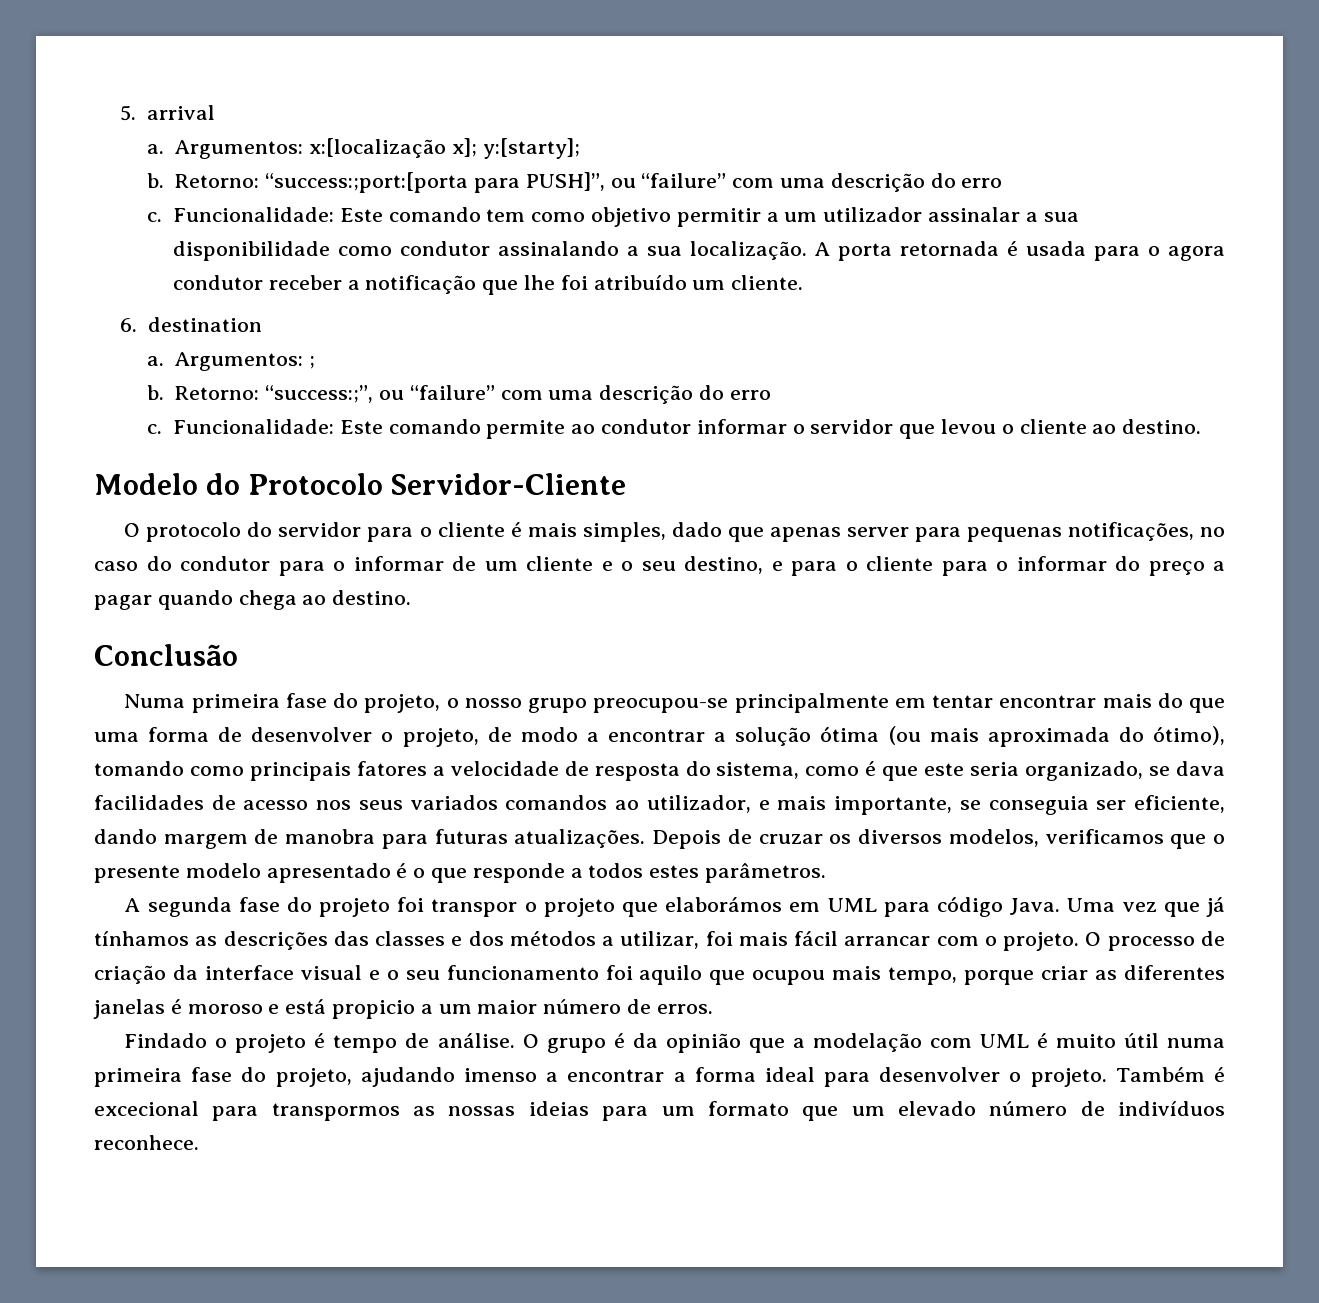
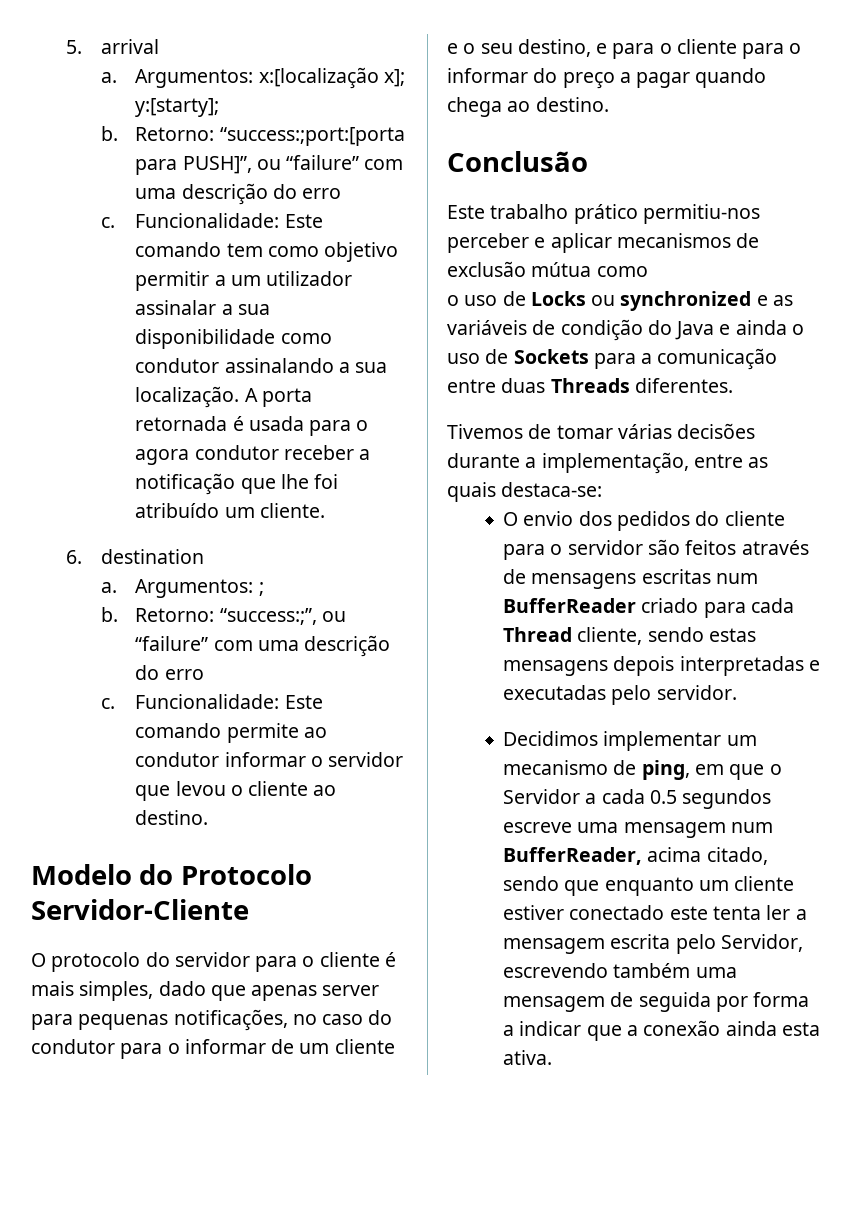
- Numa primeira fase do projeto, o nosso grupo preocupou-se principalmente em tentar encontrar mais do que uma forma de desenvolver o projeto, de modo a encontrar a solução ótima (ou mais aproximada do ótimo), tomando como principais fatores a velocidade de resposta do sistema, como é que este seria organizado, se dava facilidades de acesso nos seus variados comandos ao utilizador, e mais importante, se conseguia ser eficiente, dando margem de manobra para futuras atualizações. Depois de cruzar os diversos modelos, verificamos que o presente modelo apresentado é o que responde a todos estes parâmetros.
- A segunda fase do projeto foi transpor o projeto que elaborámos em UML para código Java. Uma vez que já tínhamos as descrições das classes e dos métodos a utilizar, foi mais fácil arrancar com o projeto. O processo de criação da interface visual e o seu funcionamento foi aquilo que ocupou mais tempo, porque criar as diferentes janelas é moroso e está propicio a um maior número de erros.
- Findado o projeto é tempo de análise. O grupo é da opinião que a modelação com UML é muito útil numa primeira fase do projeto, ajudando imenso a encontrar a forma ideal para desenvolver o projeto. Também é excecional para transpormos as nossas ideias para um formato que um elevado número de indivíduos reconhece.
+ Este trabalho prático permitiu-nos perceber e aplicar mecanismos de exclusão mútua como
+ o uso de Locks ou synchronized e as variáveis de condição do Java e ainda o uso de Sockets para a comunicação entre duas Threads diferentes.
+ Tivemos de tomar várias decisões durante a implementação, entre as quais destaca-se:
+ O envio dos pedidos do cliente para o servidor são feitos através de mensagens escritas num BufferReader criado para cada Thread cliente, sendo estas mensagens depois interpretadas e executadas pelo servidor.
+ Decidimos implementar um mecanismo de ping, em que o Servidor a cada 0.5 segundos escreve uma mensagem num BufferReader, acima citado, sendo que enquanto um cliente estiver conectado este tenta ler a mensagem escrita pelo Servidor, escrevendo também uma mensagem de seguida por forma a indicar que a conexão ainda esta ativa.

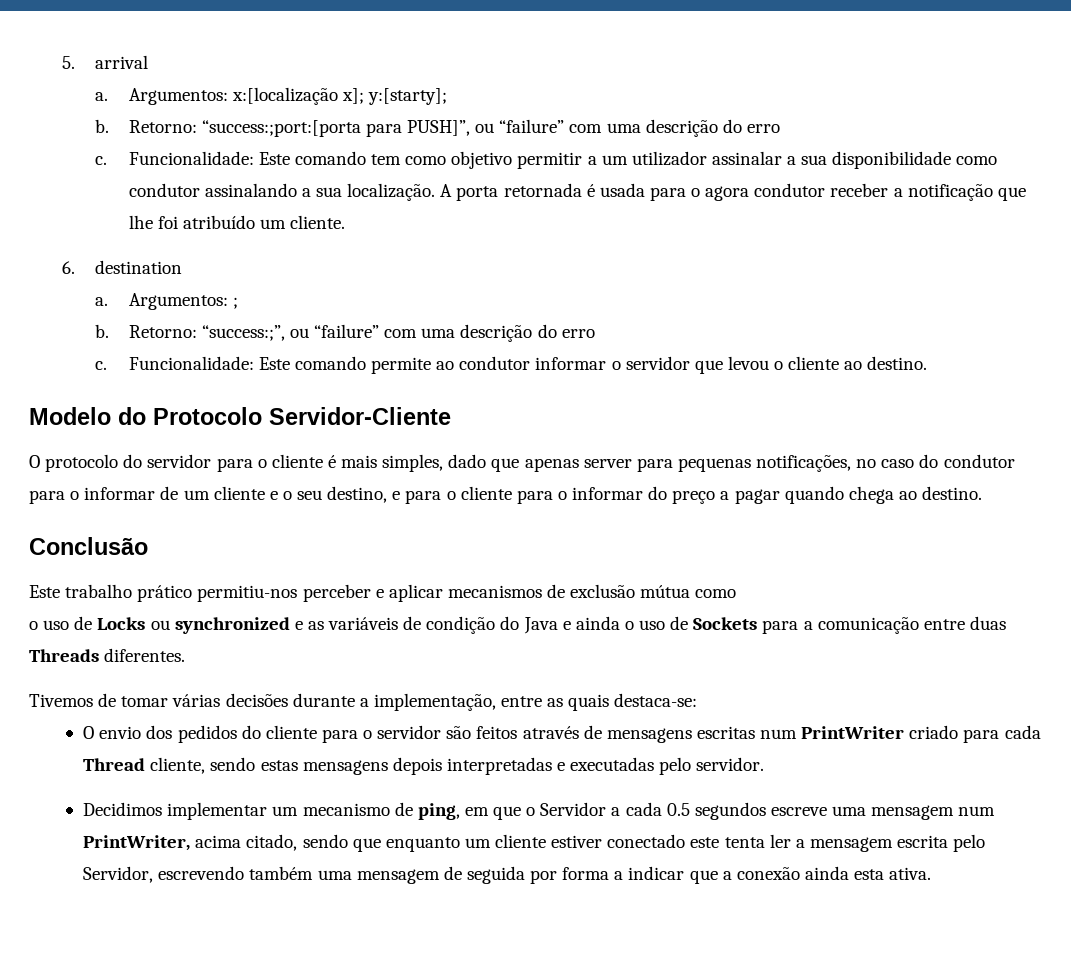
- O envio dos pedidos do cliente para o servidor são feitos através de mensagens escritas num BufferReader criado para cada Thread cliente, sendo estas mensagens depois interpretadas e executadas pelo servidor.
+ O envio dos pedidos do cliente para o servidor são feitos através de mensagens escritas num PrintWriter criado para cada Thread cliente, sendo estas mensagens depois interpretadas e executadas pelo servidor.
- Decidimos implementar um mecanismo de ping, em que o Servidor a cada 0.5 segundos escreve uma mensagem num BufferReader, acima citado, sendo que enquanto um cliente estiver conectado este tenta ler a mensagem escrita pelo Servidor, escrevendo também uma mensagem de seguida por forma a indicar que a conexão ainda esta ativa.
+ Decidimos implementar um mecanismo de ping, em que o Servidor a cada 0.5 segundos escreve uma mensagem num PrintWriter, acima citado, sendo que enquanto um cliente estiver conectado este tenta ler a mensagem escrita pelo Servidor, escrevendo também uma mensagem de seguida por forma a indicar que a conexão ainda esta ativa.

